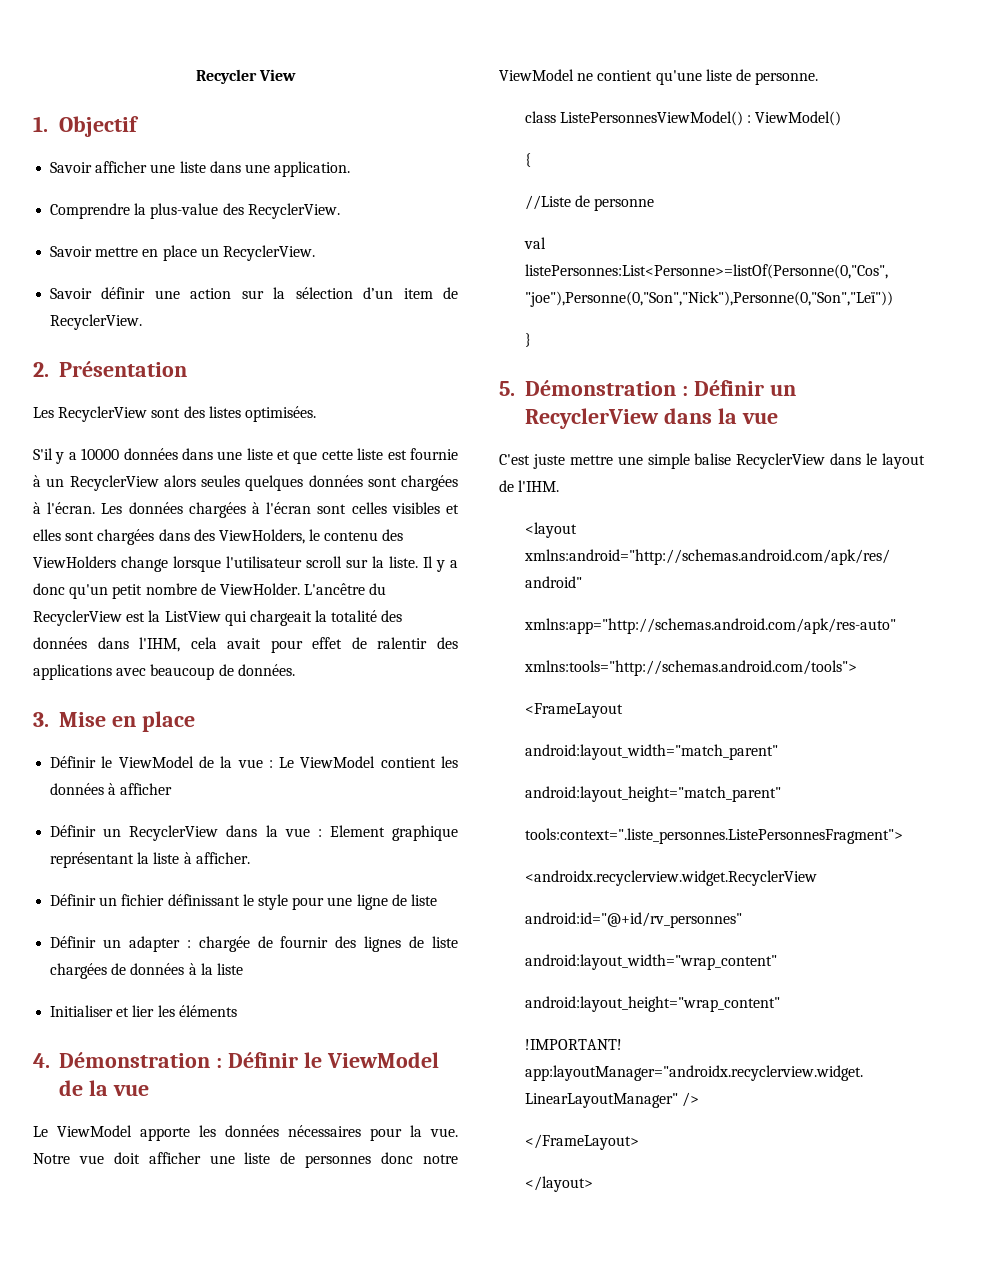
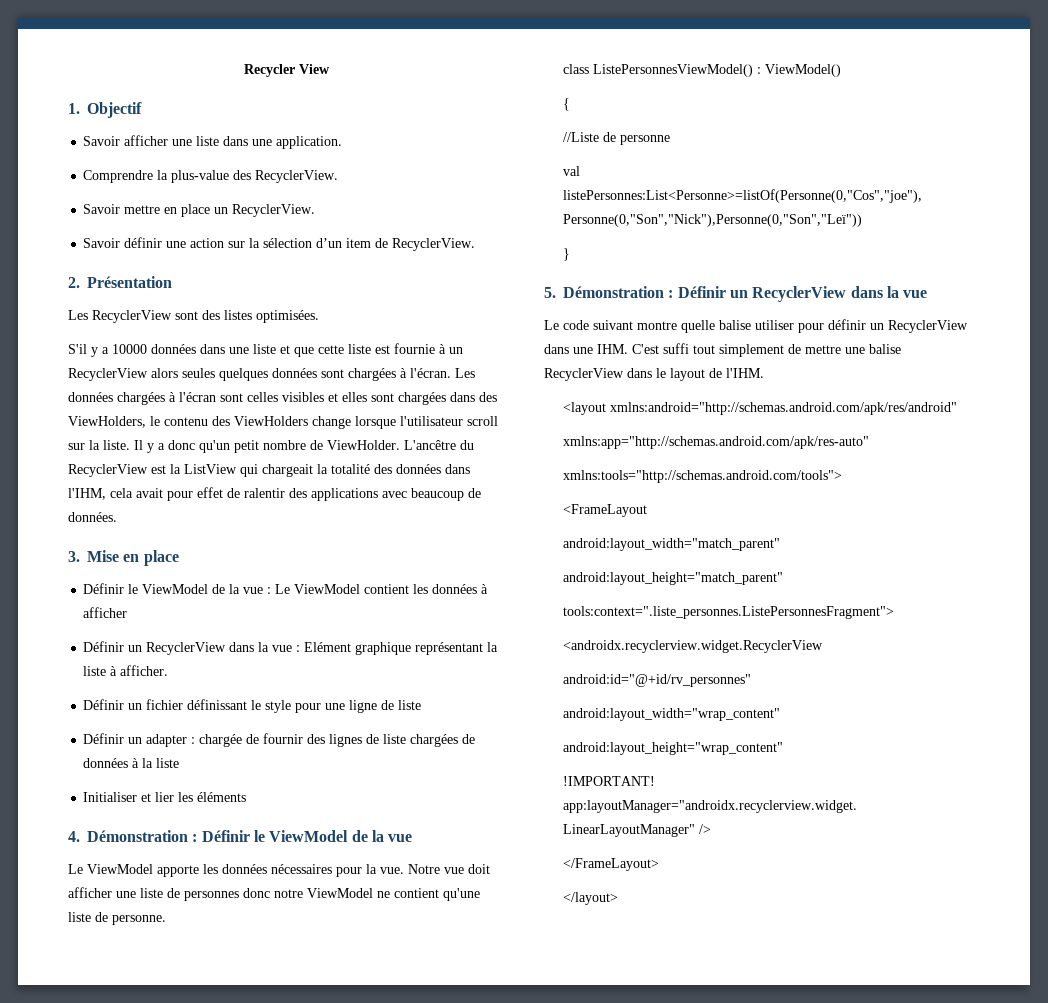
- Définir un RecyclerView dans la vue : Element graphique représentant la liste à afficher.
+ Définir un RecyclerView dans la vue : Elément graphique représentant la liste à afficher.
- C'est juste mettre une simple balise RecyclerView dans le layout de l'IHM.
+ Le code suivant montre quelle balise utiliser pour définir un RecyclerView dans une IHM. C'est suffi tout simplement de mettre une balise RecyclerView dans le layout de l'IHM.

